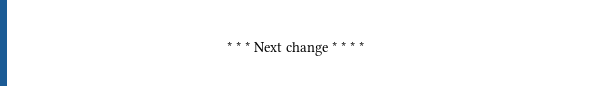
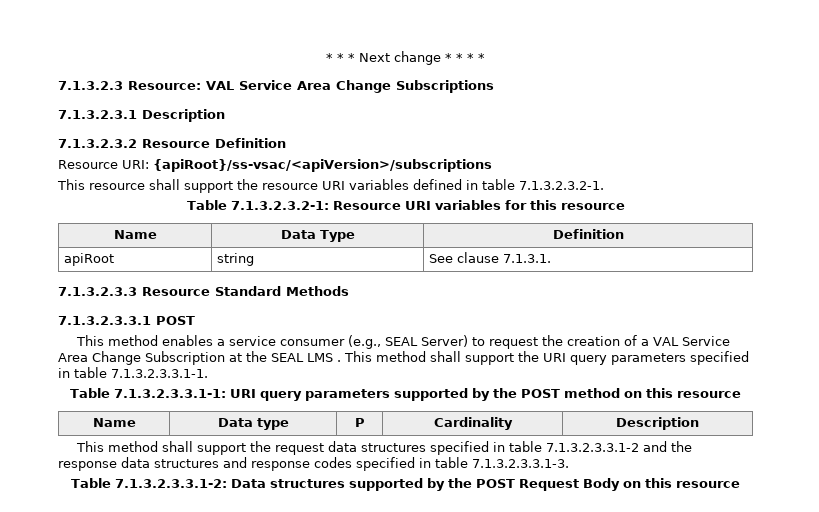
+ 7.1.3.2.3 Resource: VAL Service Area Change Subscriptions
+ 7.1.3.2.3.1 Description
+ 7.1.3.2.3.2 Resource Definition
+ Resource URI: {apiRoot}/ss-vsac/<apiVersion>/subscriptions
+ This resource shall support the resource URI variables defined in table 7.1.3.2.3.2-1.
+ Table 7.1.3.2.3.2-1: Resource URI variables for this resource
+ Name | Data Type | Definition
+ apiRoot | string | See clause 7.1.3.1.
+ 7.1.3.2.3.3 Resource Standard Methods
+ 7.1.3.2.3.3.1 POST
+ This method enables a service consumer (e.g., SEAL Server) to request the creation of a VAL Service Area Change Subscription at the SEAL LMS . This method shall support the URI query parameters specified in table 7.1.3.2.3.3.1-1.
+ Table 7.1.3.2.3.3.1-1: URI query parameters supported by the POST method on this resource
+ Name | Data type | P | Cardinality | Description
+ This method shall support the request data structures specified in table 7.1.3.2.3.3.1-2 and the response data structures and response codes specified in table 7.1.3.2.3.3.1-3.
+ Table 7.1.3.2.3.3.1-2: Data structures supported by the POST Request Body on this resource

